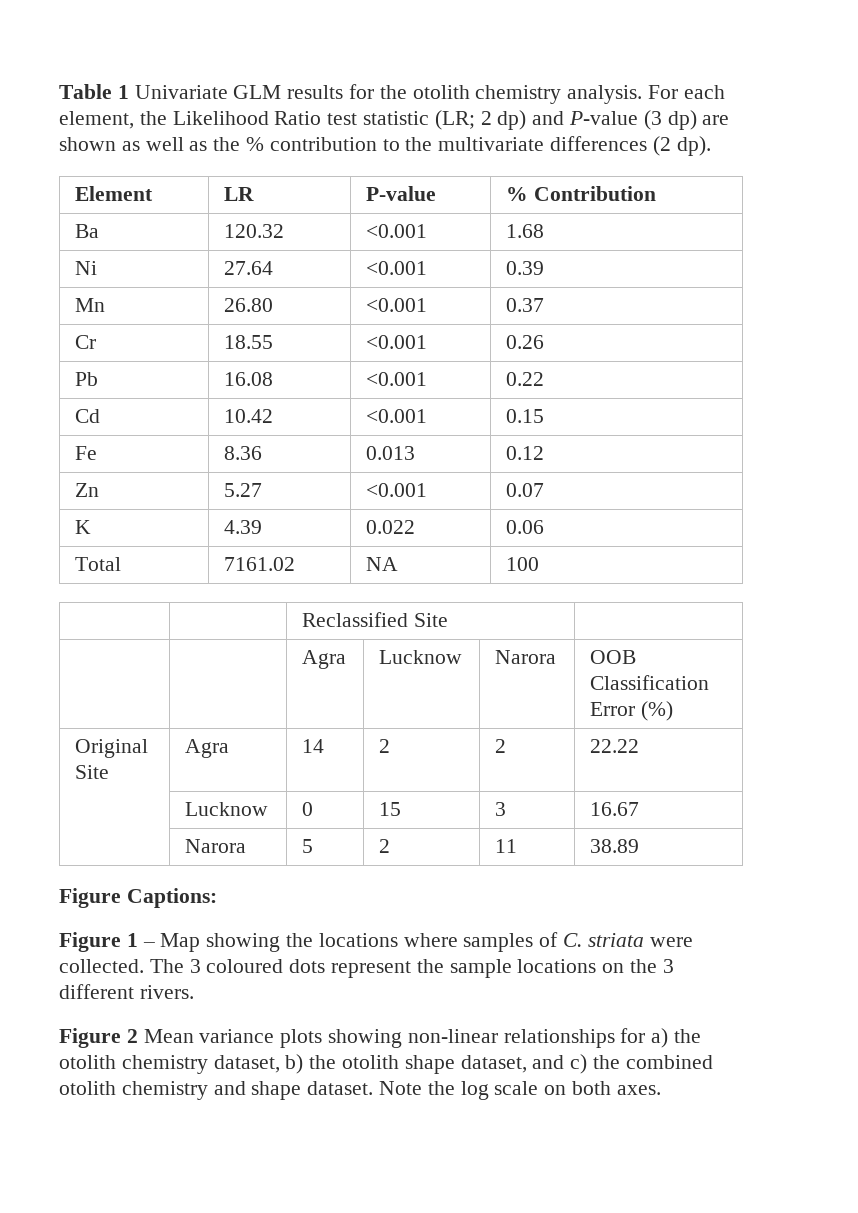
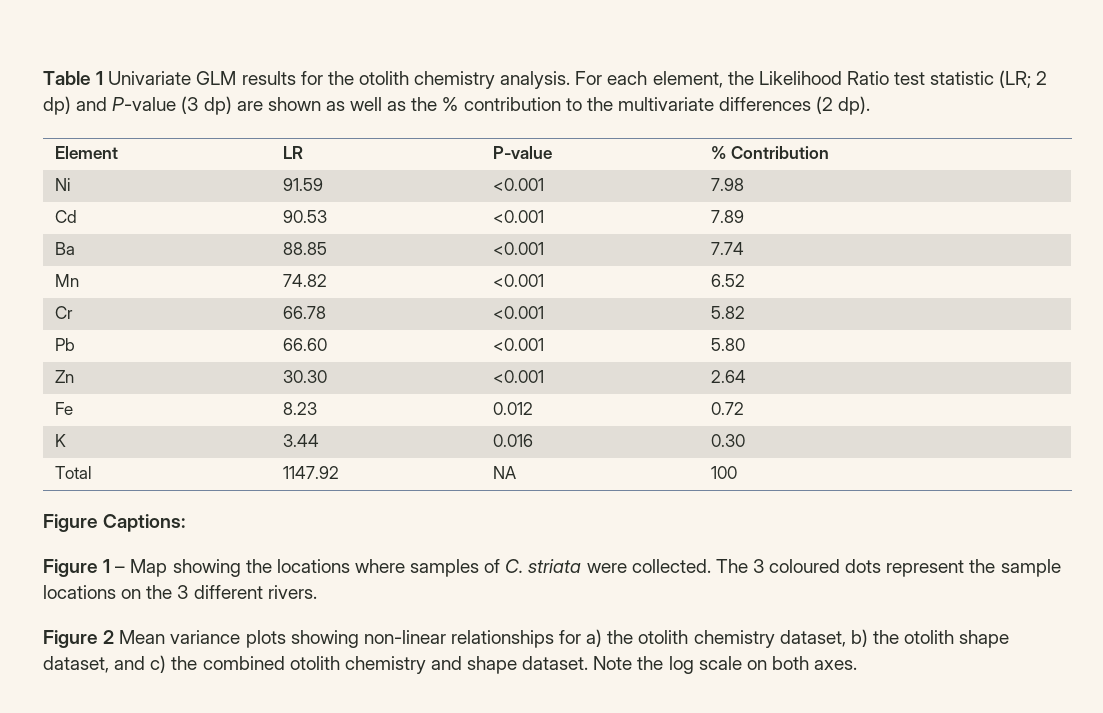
- Ba | 120.32 | <0.001 | 1.68
- Ni | 27.64 | <0.001 | 0.39
+ Ni | 91.59 | <0.001 | 7.98
+ Cd | 90.53 | <0.001 | 7.89
+ Ba | 88.85 | <0.001 | 7.74
- Mn | 26.80 | <0.001 | 0.37
+ Mn | 74.82 | <0.001 | 6.52
- Cr | 18.55 | <0.001 | 0.26
+ Cr | 66.78 | <0.001 | 5.82
- Pb | 16.08 | <0.001 | 0.22
- Cd | 10.42 | <0.001 | 0.15
+ Pb | 66.60 | <0.001 | 5.80
+ Zn | 30.30 | <0.001 | 2.64
- Fe | 8.36 | 0.013 | 0.12
- Zn | 5.27 | <0.001 | 0.07
- K | 4.39 | 0.022 | 0.06
+ Fe | 8.23 | 0.012 | 0.72
+ K | 3.44 | 0.016 | 0.30
- Total | 7161.02 | NA | 100
+ Total | 1147.92 | NA | 100
- | | Reclassified Site |
- | | Agra | Lucknow | Narora | OOB Classification Error (%)
- Original Site | Agra | 14 | 2 | 2 | 22.22
- | Lucknow | 0 | 15 | 3 | 16.67
- | Narora | 5 | 2 | 11 | 38.89

